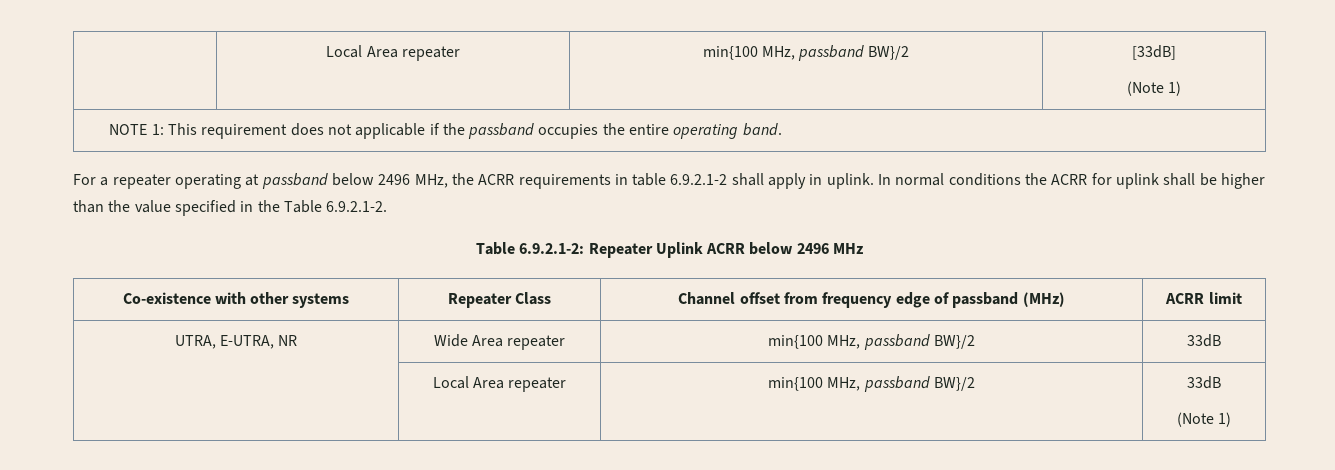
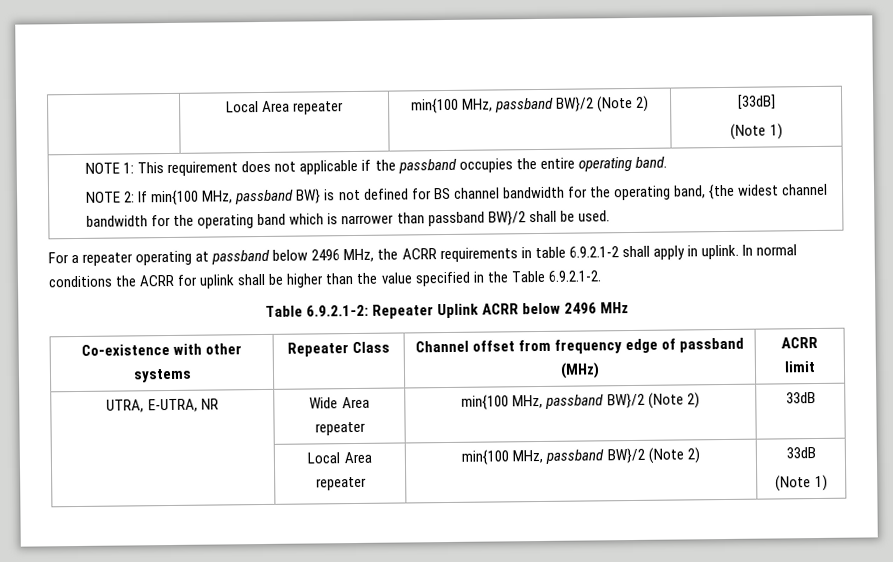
- | Local Area repeater | min{100 MHz, passband BW}/2 | [33dB]
+ | Local Area repeater | min{100 MHz, passband BW}/2 (Note 2) | [33dB]
+ NOTE 2: If min{100 MHz, passband BW} is not defined for BS channel bandwidth for the operating band, {the widest channel bandwidth for the operating band which is narrower than passband BW}/2 shall be used.
- UTRA, E-UTRA, NR | Wide Area repeater | min{100 MHz, passband BW}/2 | 33dB
+ UTRA, E-UTRA, NR | Wide Area repeater | min{100 MHz, passband BW}/2 (Note 2) | 33dB
- | Local Area repeater | min{100 MHz, passband BW}/2 | 33dB
+ | Local Area repeater | min{100 MHz, passband BW}/2 (Note 2) | 33dB

